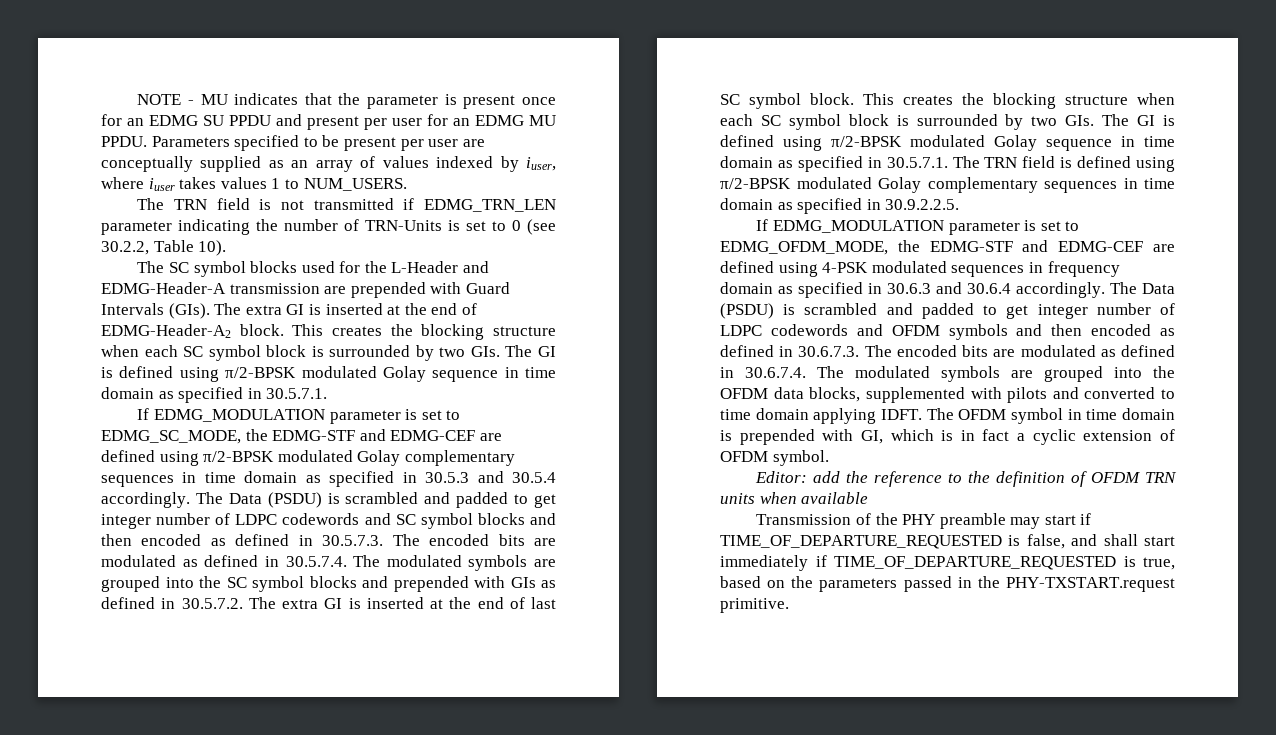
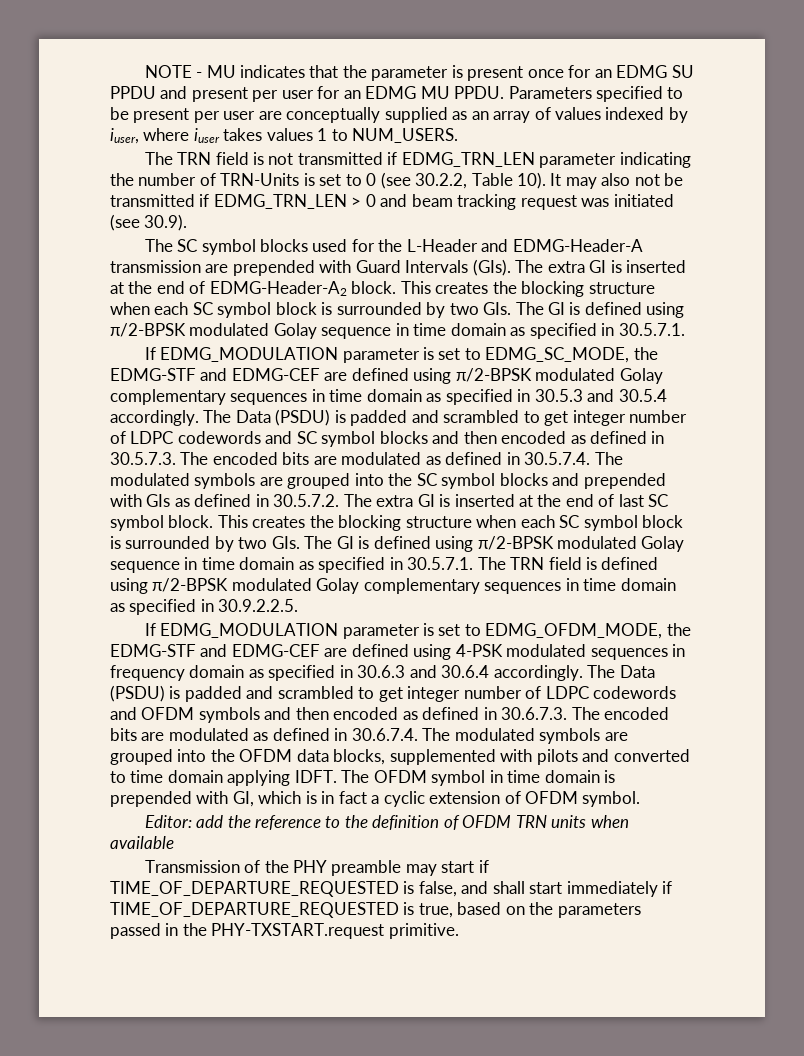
+ It may also not be transmitted if EDMG_TRN_LEN > 0 and beam tracking request was initiated (see 30.9).
- The Data (PSDU) is scrambled and padded to get integer number of LDPC codewords and SC symbol blocks and then encoded as defined in 30.5.7.3. The encoded bits are modulated as defined in 30.5.7.4. The modulated symbols are grouped into the SC symbol blocks and prepended with GIs as defined in 30.5.7.2. The extra GI is inserted at the end of last SC symbol block.
+ The Data (PSDU) is padded and scrambled to get integer number of LDPC codewords and SC symbol blocks and then encoded as defined in 30.5.7.3. The encoded bits are modulated as defined in 30.5.7.4. The modulated symbols are grouped into the SC symbol blocks and prepended with GIs as defined in 30.5.7.2. The extra GI is inserted at the end of last SC symbol block.
- The Data (PSDU) is scrambled and padded to get integer number of LDPC codewords and OFDM symbols and then encoded as defined in 30.6.7.3. The encoded bits are modulated as defined in 30.6.7.4. The modulated symbols are grouped into the OFDM data blocks, supplemented with pilots and converted to time domain applying IDFT.
+ The Data (PSDU) is padded and scrambled to get integer number of LDPC codewords and OFDM symbols and then encoded as defined in 30.6.7.3. The encoded bits are modulated as defined in 30.6.7.4. The modulated symbols are grouped into the OFDM data blocks, supplemented with pilots and converted to time domain applying IDFT.

